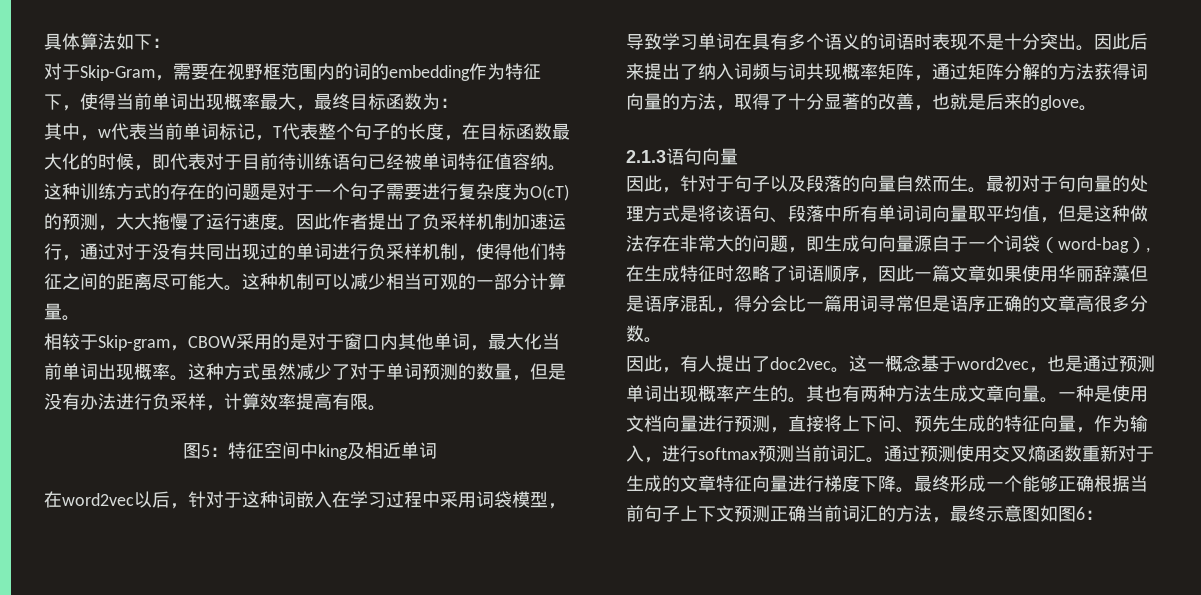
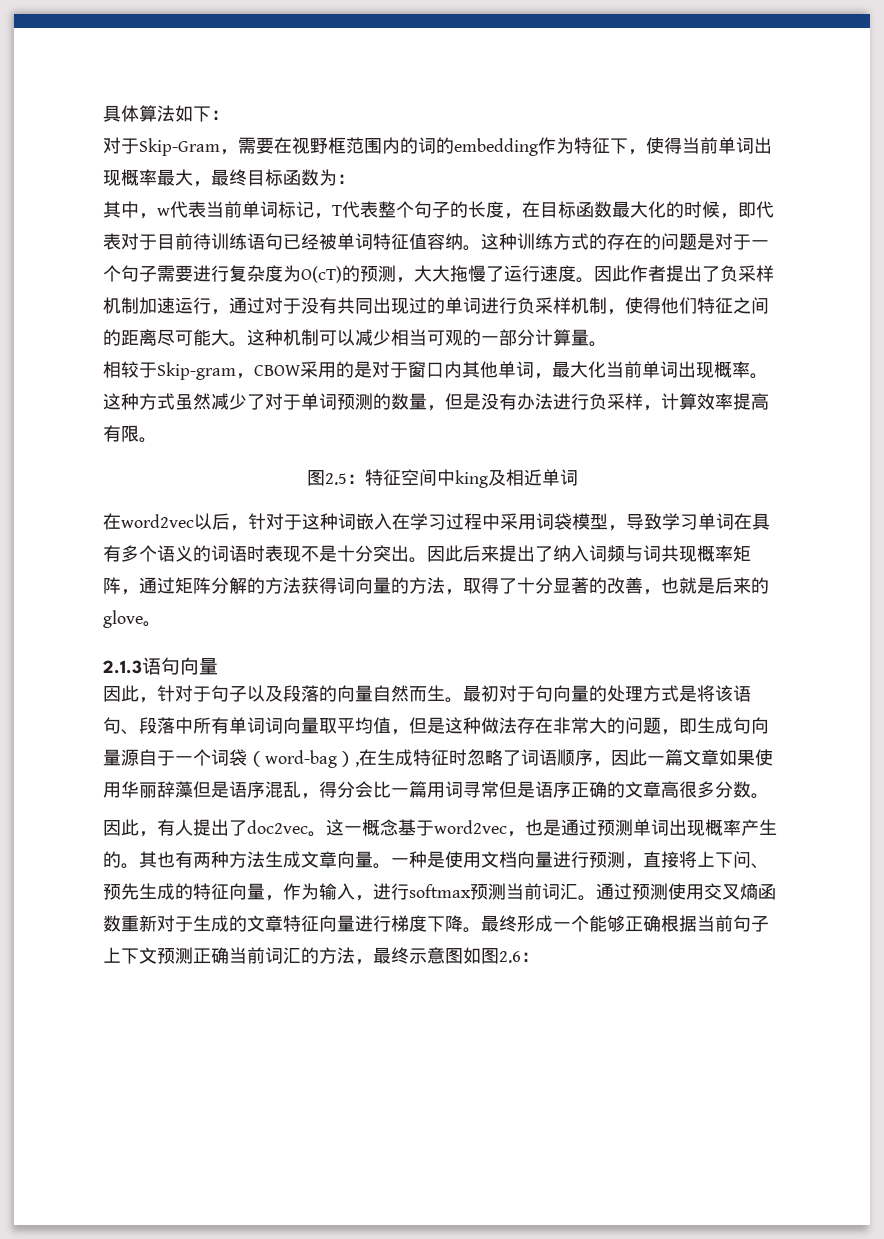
- 图5：特征空间中king及相近单词
+ 图2.5：特征空间中king及相近单词
- 最终形成一个能够正确根据当前句子上下文预测正确当前词汇的方法，最终示意图如图6：
+ 最终形成一个能够正确根据当前句子上下文预测正确当前词汇的方法，最终示意图如图2.6：

